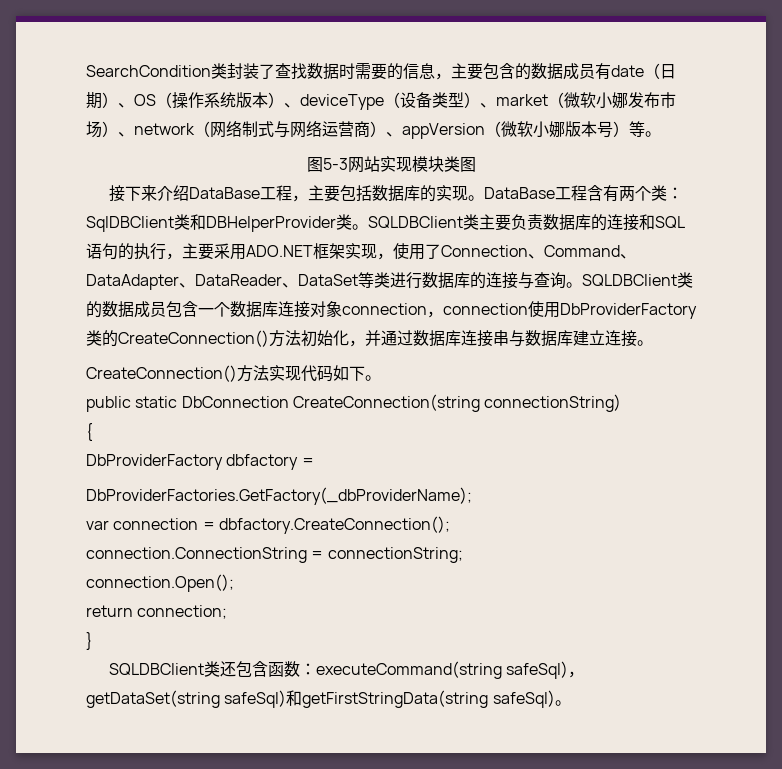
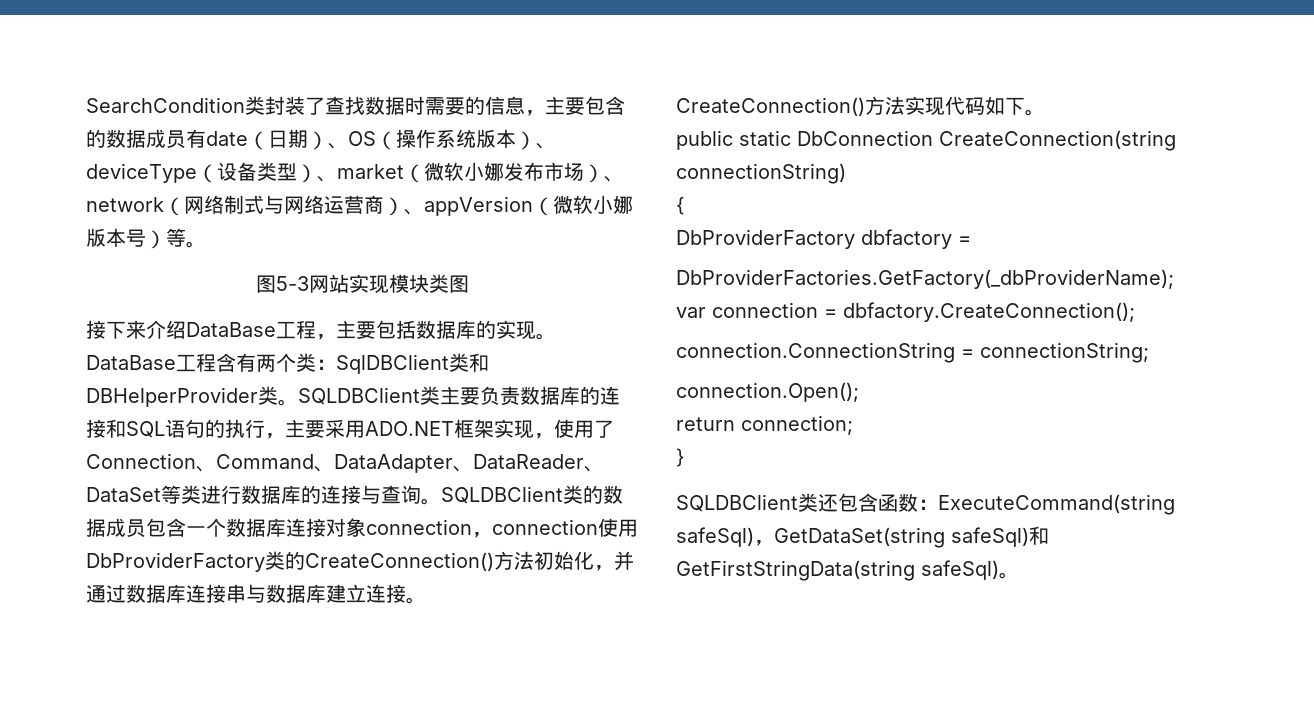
- SQLDBClient类还包含函数：executeCommand(string safeSql)，getDataSet(string safeSql)和getFirstStringData(string safeSql)。
+ SQLDBClient类还包含函数：ExecuteCommand(string safeSql)，GetDataSet(string safeSql)和GetFirstStringData(string safeSql)。

